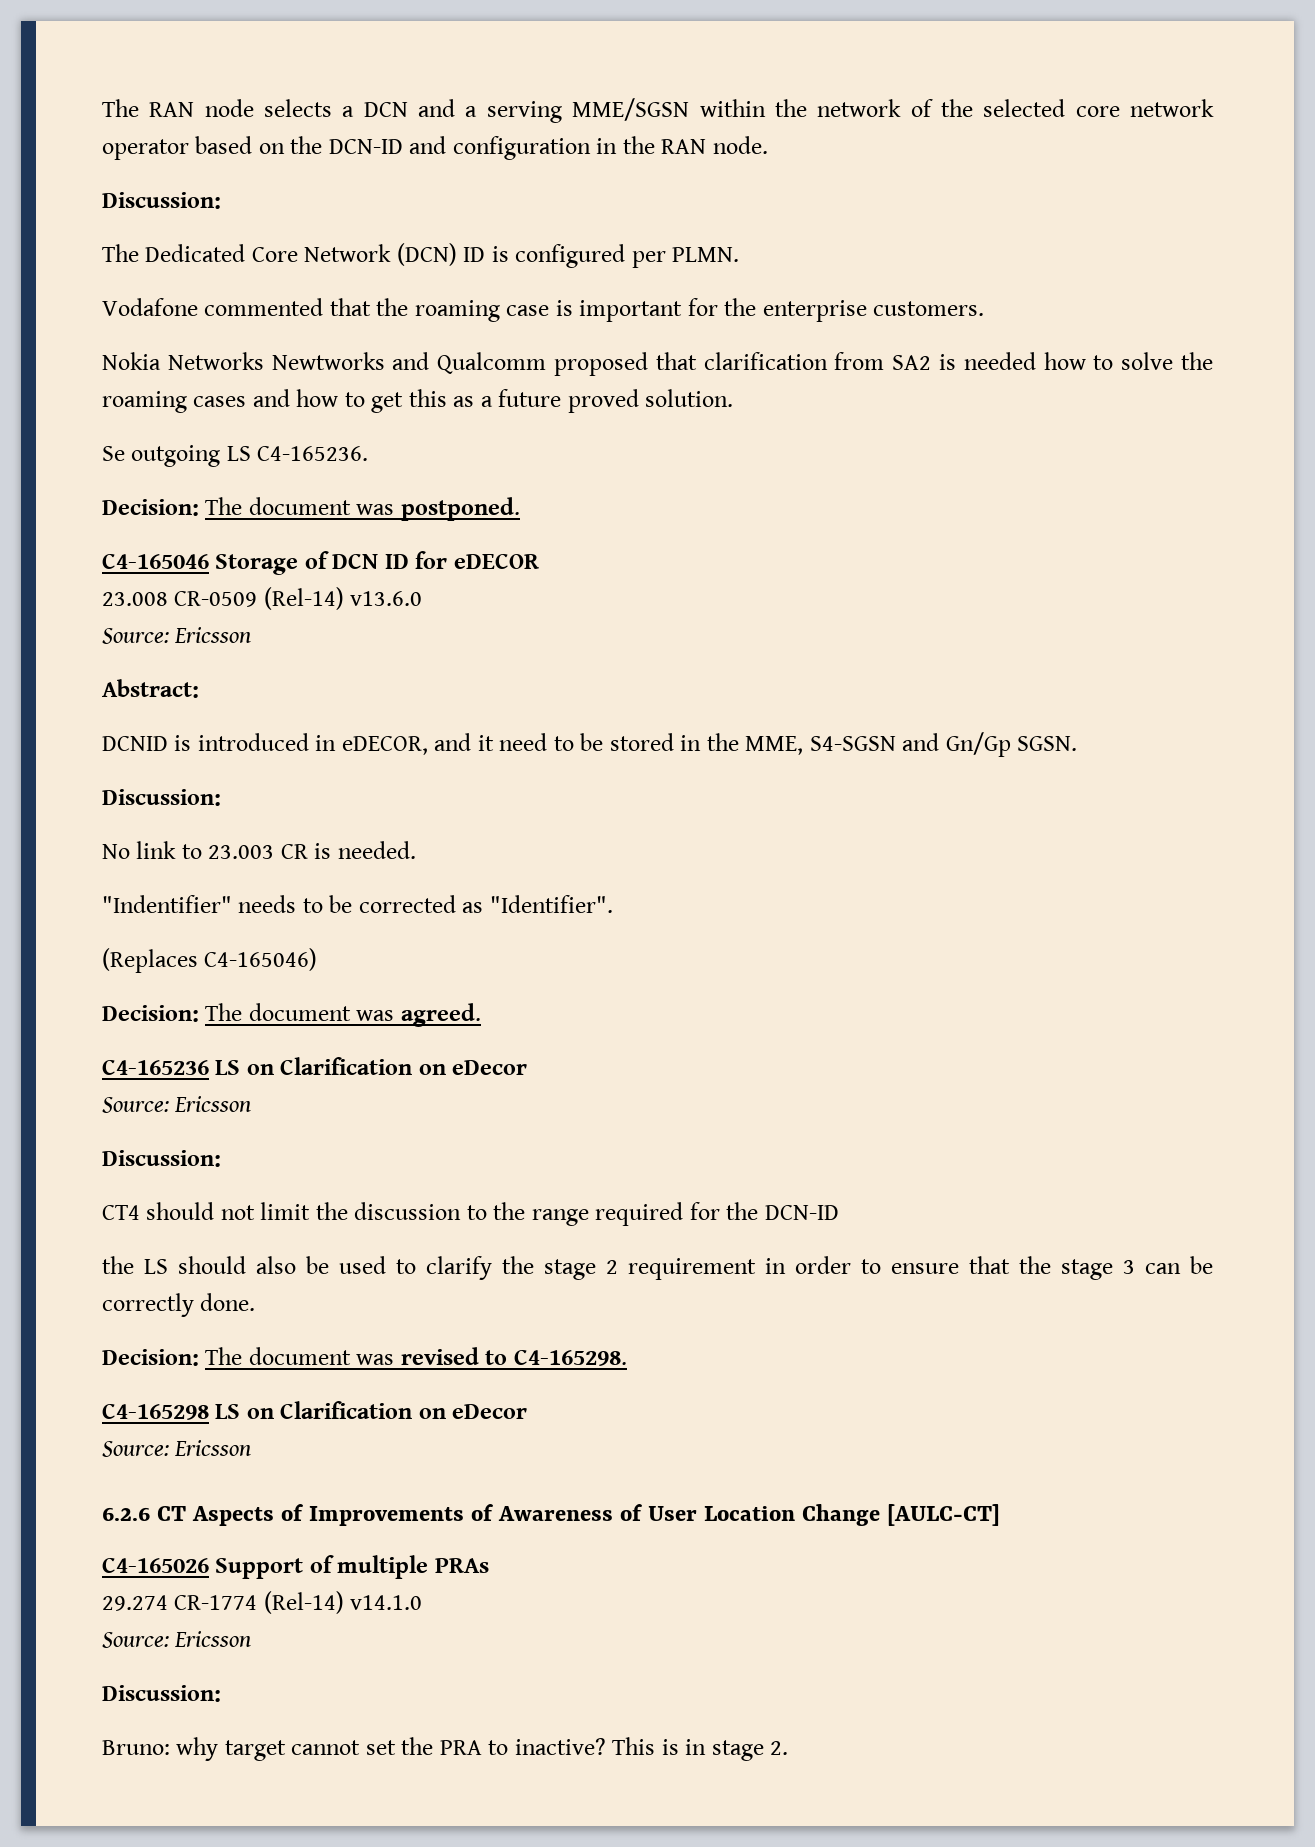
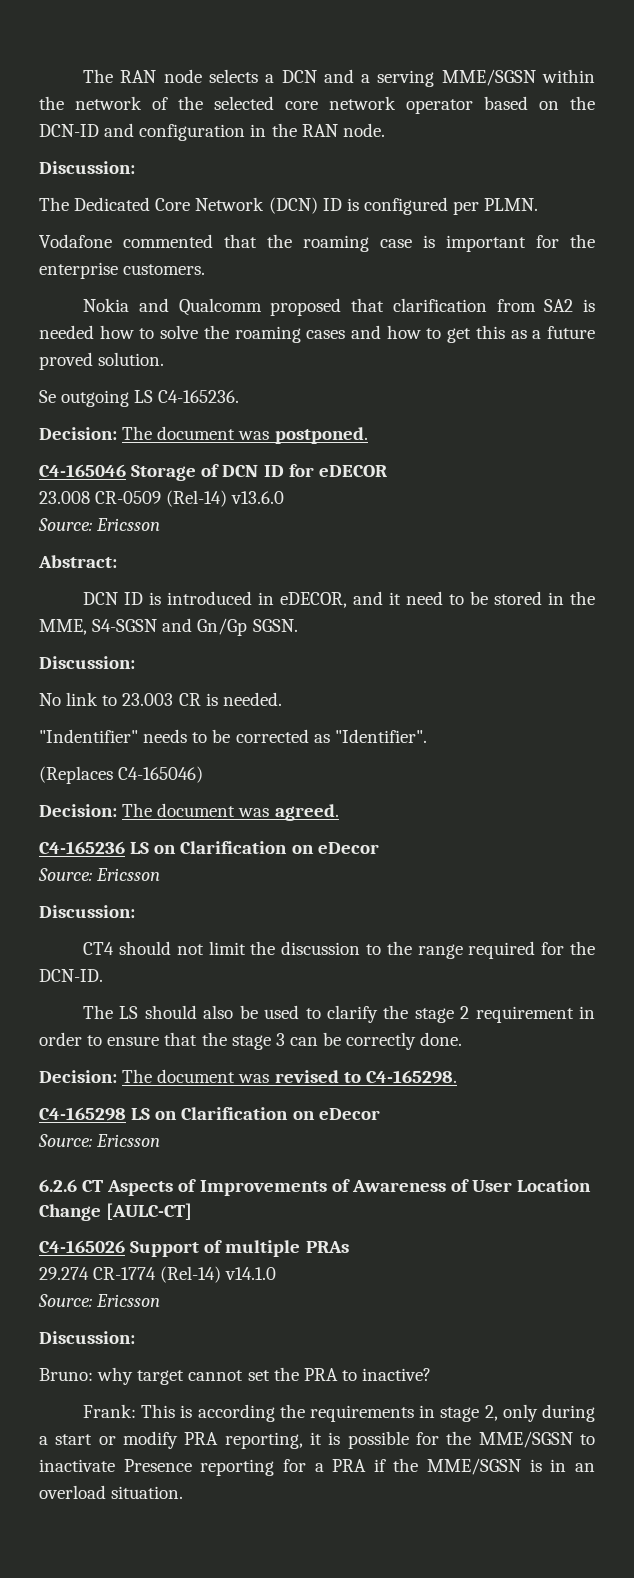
- Nokia Networks Newtworks and Qualcomm proposed that clarification from SA2 is needed how to solve the roaming cases and how to get this as a future proved solution.
+ Nokia and Qualcomm proposed that clarification from SA2 is needed how to solve the roaming cases and how to get this as a future proved solution.
- DCNID is introduced in eDECOR, and it need to be stored in the MME, S4-SGSN and Gn/Gp SGSN.
+ DCN ID is introduced in eDECOR, and it need to be stored in the MME, S4-SGSN and Gn/Gp SGSN.
- CT4 should not limit the discussion to the range required for the DCN-ID
- the LS should also be used to clarify the stage 2 requirement in order to ensure that the stage 3 can be correctly done.
+ CT4 should not limit the discussion to the range required for the DCN-ID.
+ The LS should also be used to clarify the stage 2 requirement in order to ensure that the stage 3 can be correctly done.
- Bruno: why target cannot set the PRA to inactive? This is in stage 2.
+ Bruno: why target cannot set the PRA to inactive?
+ Frank: This is according the requirements in stage 2, only during a start or modify PRA reporting, it is possible for the MME/SGSN to inactivate Presence reporting for a PRA if the MME/SGSN is in an overload situation.

